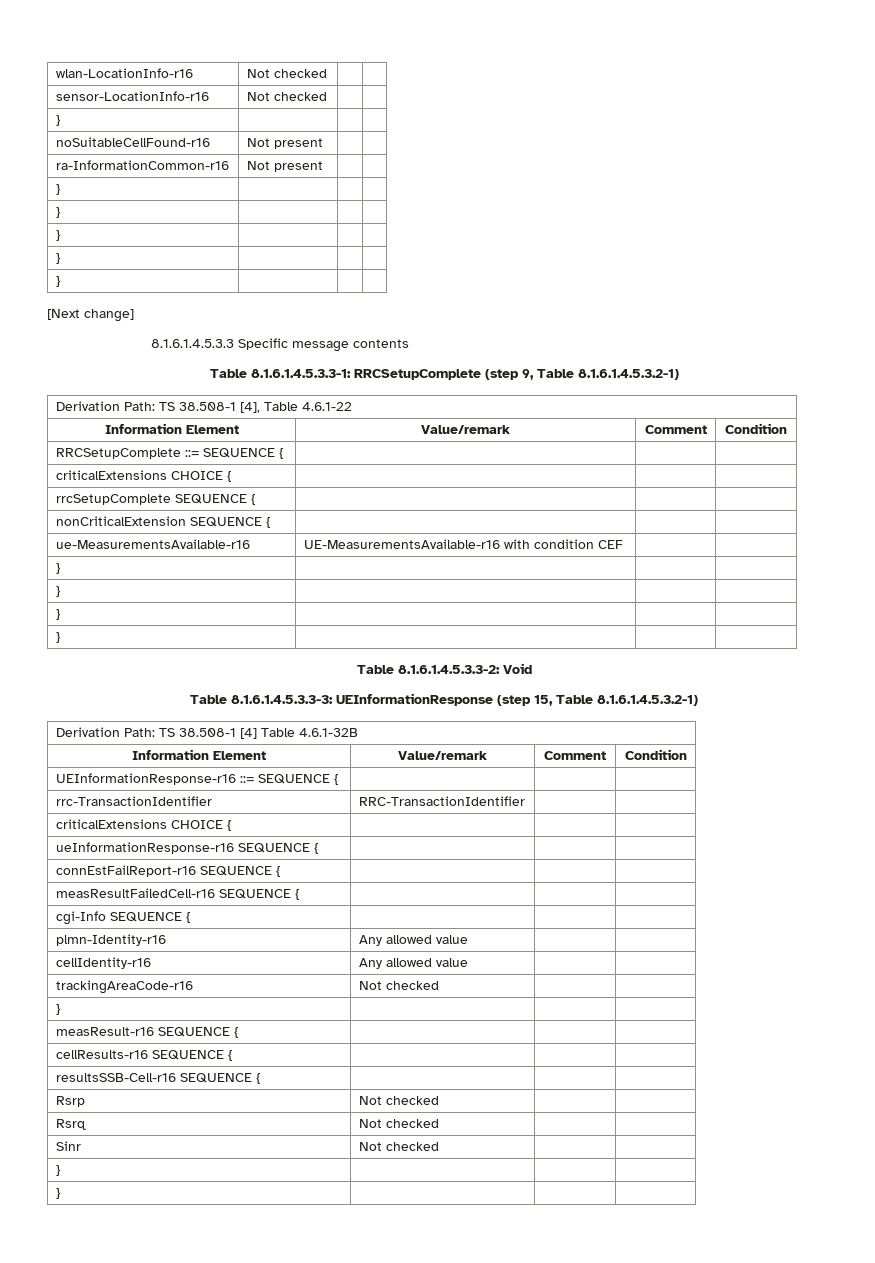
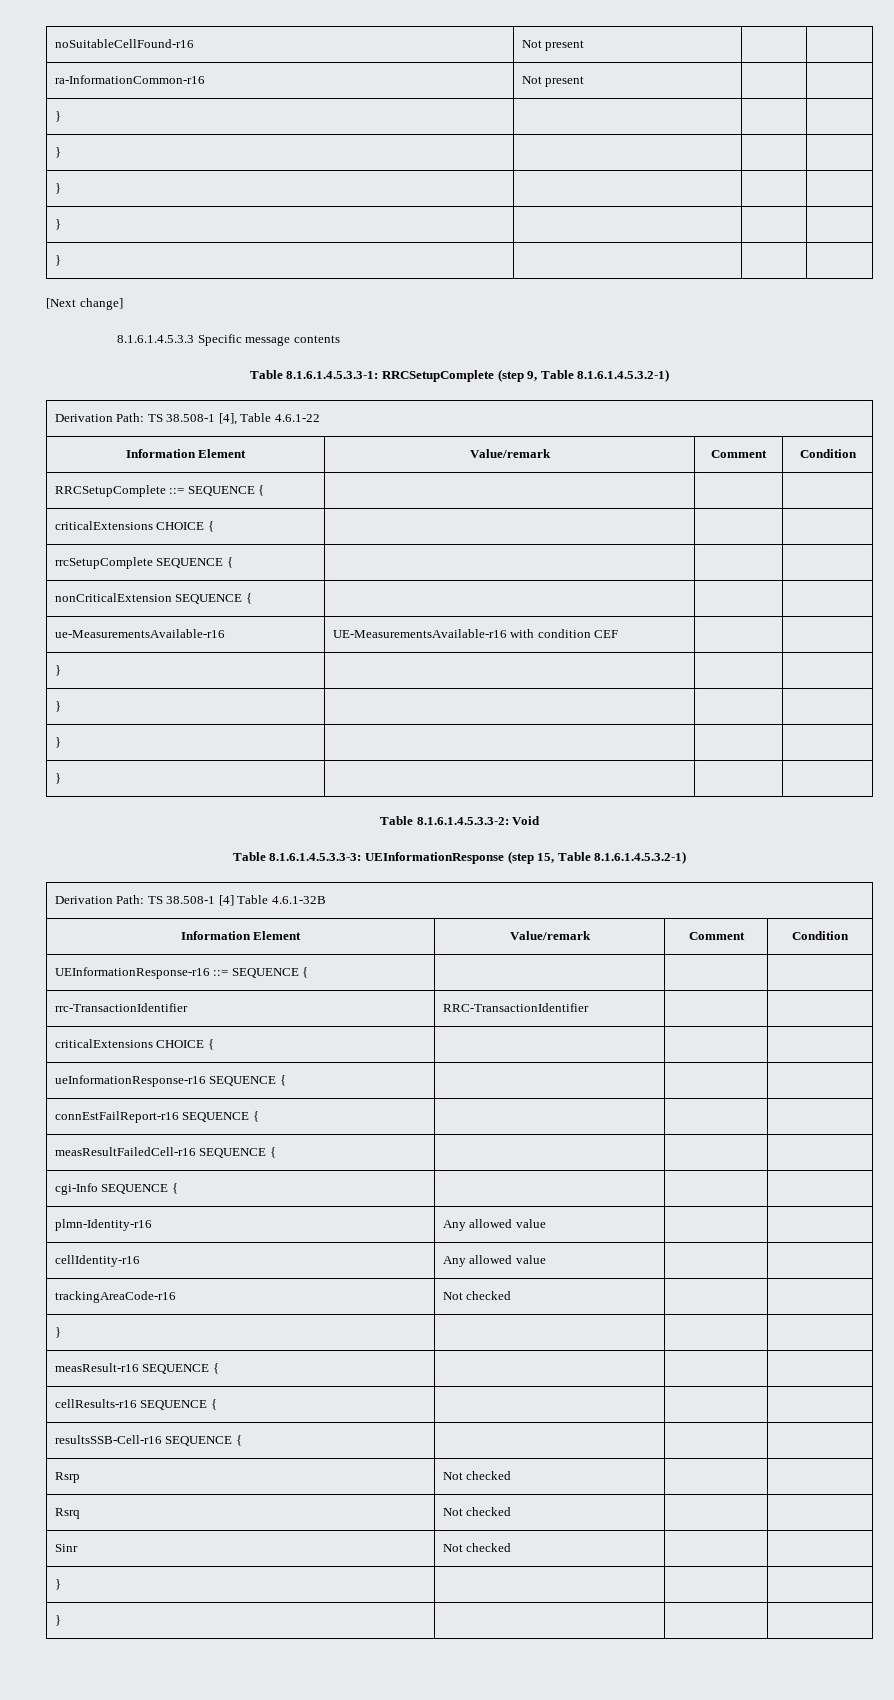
- wlan-LocationInfo-r16 | Not checked | |
- sensor-LocationInfo-r16 | Not checked | |
- } | | |

